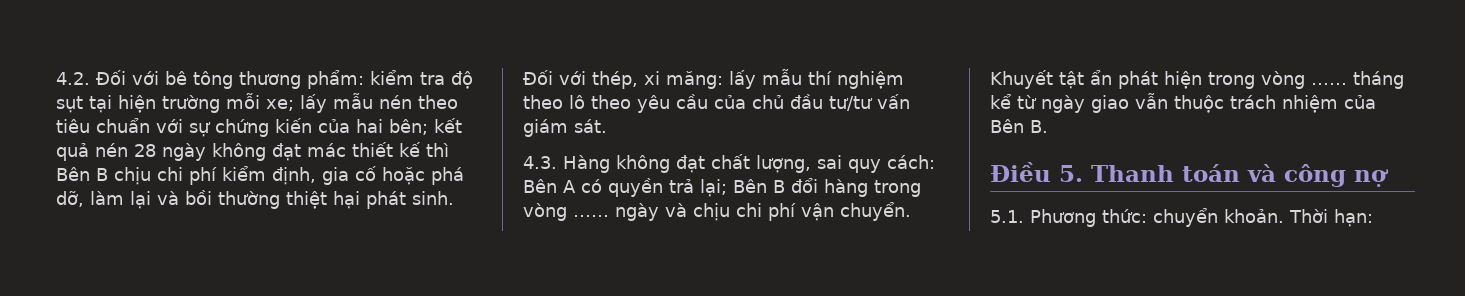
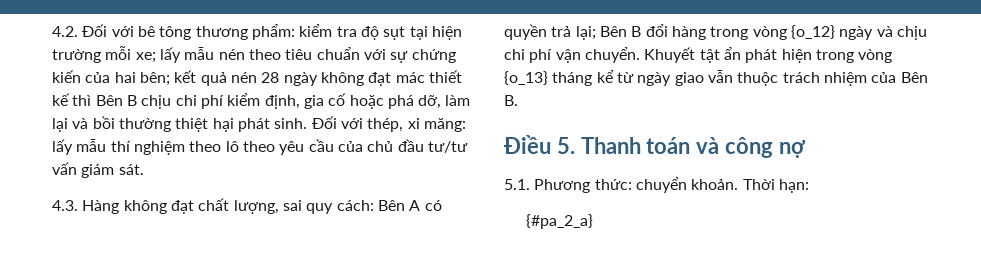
- 4.3. Hàng không đạt chất lượng, sai quy cách: Bên A có quyền trả lại; Bên B đổi hàng trong vòng …… ngày và chịu chi phí vận chuyển.
+ 4.3. Hàng không đạt chất lượng, sai quy cách: Bên A có quyền trả lại; Bên B đổi hàng trong vòng {o_12} ngày và chịu chi phí vận chuyển.
- Khuyết tật ẩn phát hiện trong vòng …… tháng kể từ ngày giao vẫn thuộc trách nhiệm của Bên B.
+ Khuyết tật ẩn phát hiện trong vòng {o_13} tháng kể từ ngày giao vẫn thuộc trách nhiệm của Bên B.
+ {#pa_2_a}

